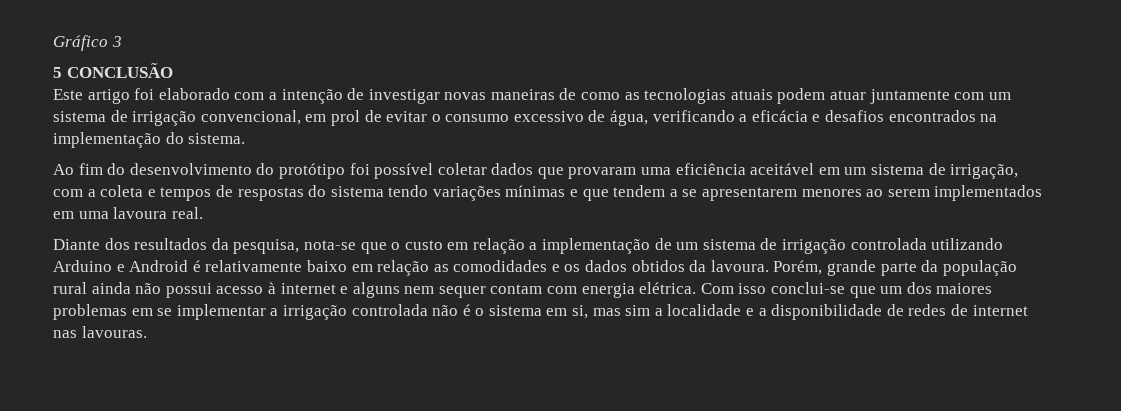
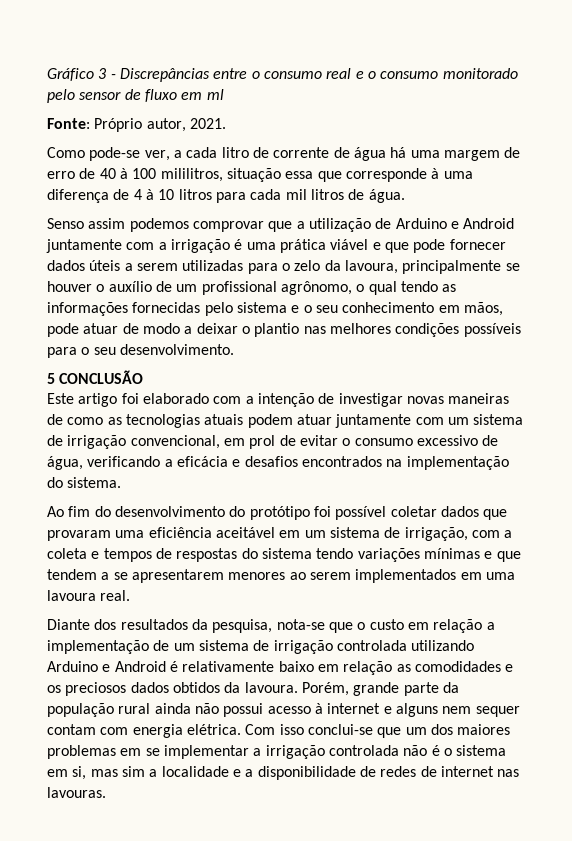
- Gráfico 3
+ Gráfico 3 - Discrepâncias entre o consumo real e o consumo monitorado pelo sensor de fluxo em ml
+ Fonte: Próprio autor, 2021.
+ Como pode-se ver, a cada litro de corrente de água há uma margem de erro de 40 à 100 mililitros, situação essa que corresponde à uma diferença de 4 à 10 litros para cada mil litros de água.
+ Senso assim podemos comprovar que a utilização de Arduino e Android juntamente com a irrigação é uma prática viável e que pode fornecer dados úteis a serem utilizadas para o zelo da lavoura, principalmente se houver o auxílio de um profissional agrônomo, o qual tendo as informações fornecidas pelo sistema e o seu conhecimento em mãos, pode atuar de modo a deixar o plantio nas melhores condições possíveis para o seu desenvolvimento.
- Diante dos resultados da pesquisa, nota-se que o custo em relação a implementação de um sistema de irrigação controlada utilizando Arduino e Android é relativamente baixo em relação as comodidades e os dados obtidos da lavoura.
+ Diante dos resultados da pesquisa, nota-se que o custo em relação a implementação de um sistema de irrigação controlada utilizando Arduino e Android é relativamente baixo em relação as comodidades e os preciosos dados obtidos da lavoura.

